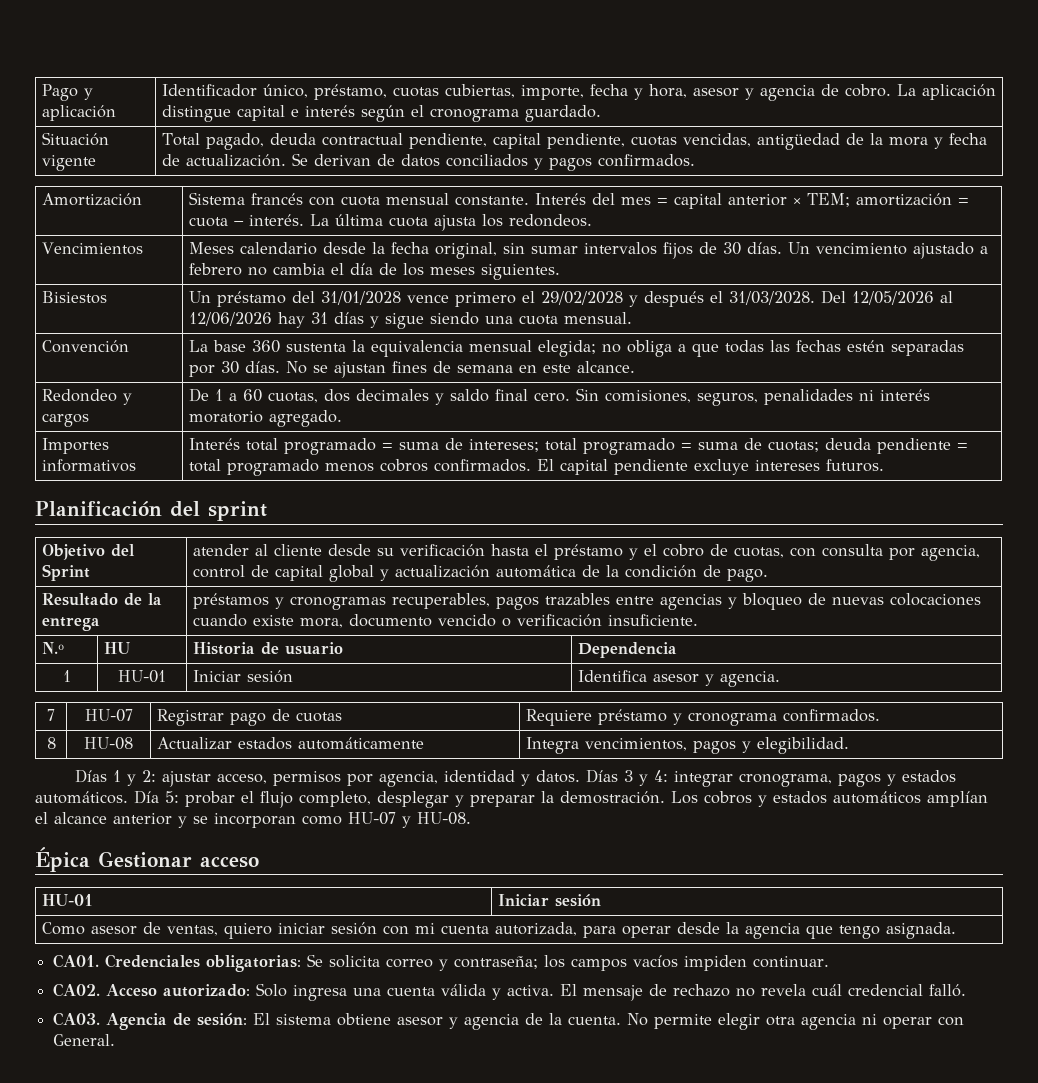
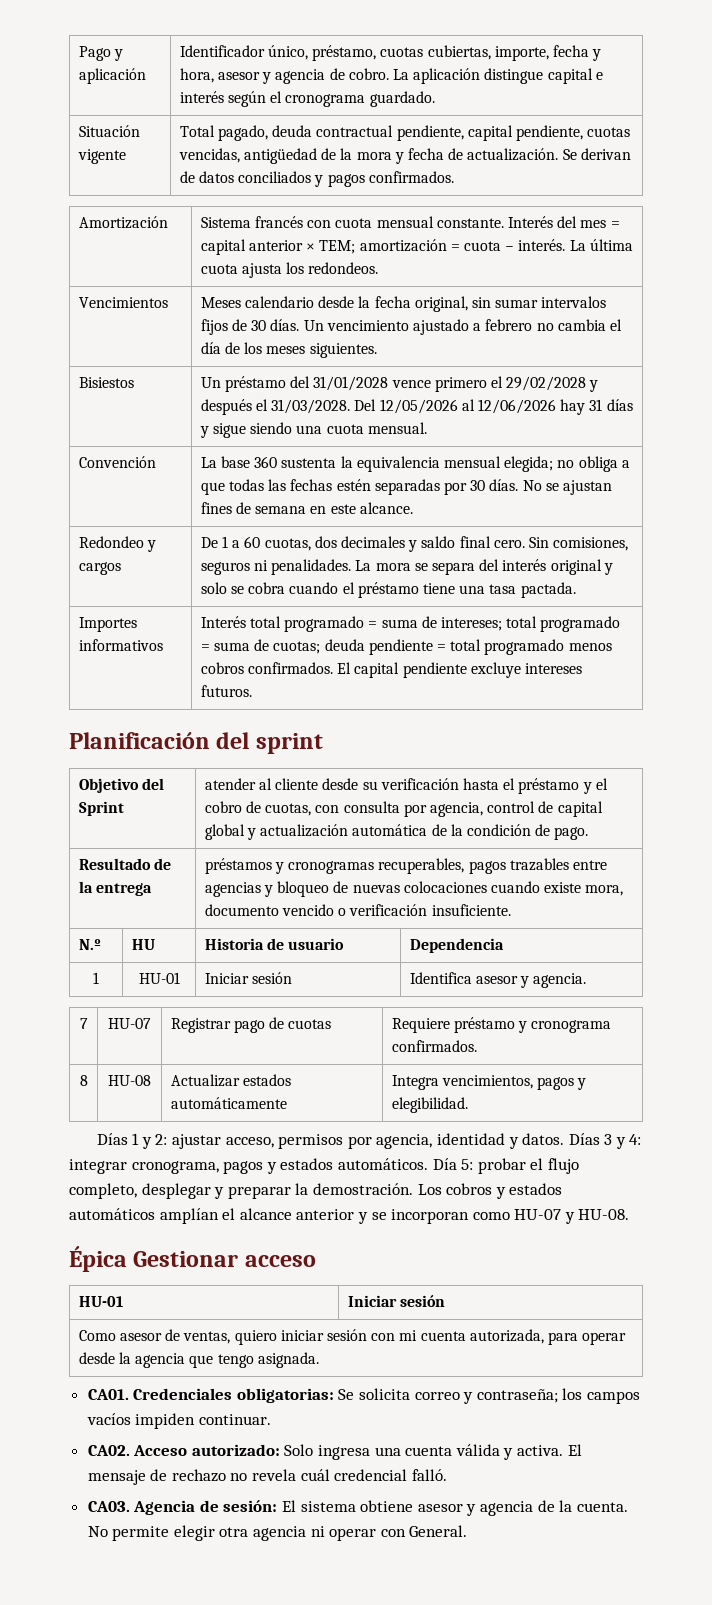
- Redondeo y cargos | De 1 a 60 cuotas, dos decimales y saldo final cero. Sin comisiones, seguros, penalidades ni interés moratorio agregado.
+ Redondeo y cargos | De 1 a 60 cuotas, dos decimales y saldo final cero. Sin comisiones, seguros ni penalidades. La mora se separa del interés original y solo se cobra cuando el préstamo tiene una tasa pactada.

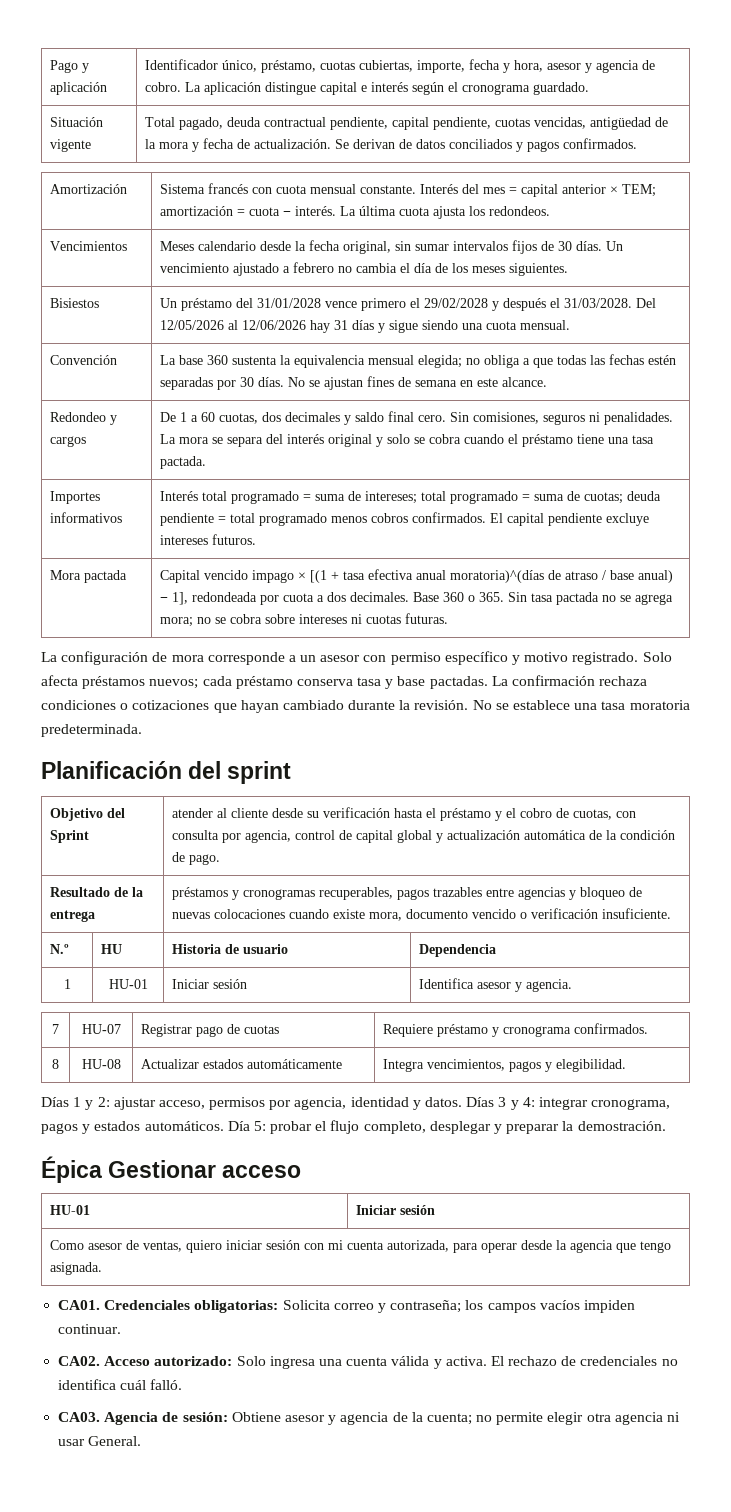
+ Mora pactada | Capital vencido impago × [(1 + tasa efectiva anual moratoria)^(días de atraso / base anual) − 1], redondeada por cuota a dos decimales. Base 360 o 365. Sin tasa pactada no se agrega mora; no se cobra sobre intereses ni cuotas futuras.
+ La configuración de mora corresponde a un asesor con permiso específico y motivo registrado. Solo afecta préstamos nuevos; cada préstamo conserva tasa y base pactadas. La confirmación rechaza condiciones o cotizaciones que hayan cambiado durante la revisión. No se establece una tasa moratoria predeterminada.
- Los cobros y estados automáticos amplían el alcance anterior y se incorporan como HU-07 y HU-08.
- Credenciales obligatorias: Se solicita correo y contraseña; los campos vacíos impiden continuar.
+ Credenciales obligatorias: Solicita correo y contraseña; los campos vacíos impiden continuar.
- El mensaje de rechazo no revela cuál credencial falló.
+ El rechazo de credenciales no identifica cuál falló.
- Agencia de sesión: El sistema obtiene asesor y agencia de la cuenta. No permite elegir otra agencia ni operar con General.
+ Agencia de sesión: Obtiene asesor y agencia de la cuenta; no permite elegir otra agencia ni usar General.

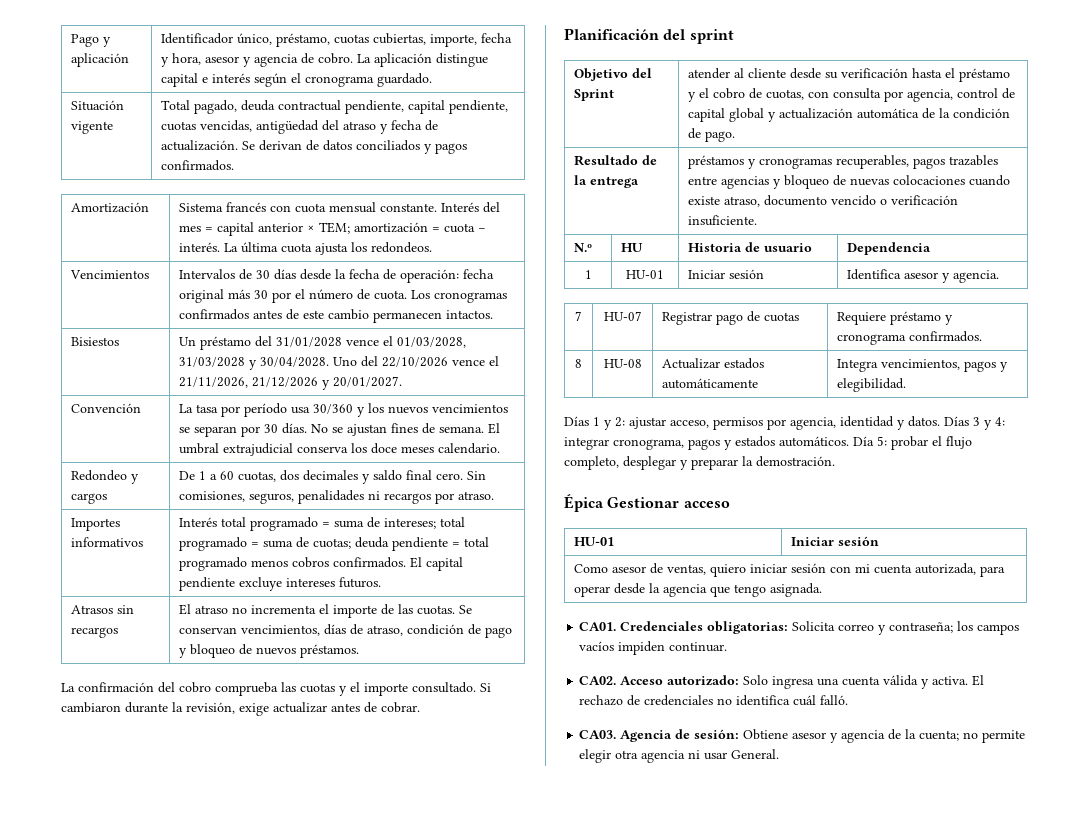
- Situación vigente | Total pagado, deuda contractual pendiente, capital pendiente, cuotas vencidas, antigüedad de la mora y fecha de actualización. Se derivan de datos conciliados y pagos confirmados.
+ Situación vigente | Total pagado, deuda contractual pendiente, capital pendiente, cuotas vencidas, antigüedad del atraso y fecha de actualización. Se derivan de datos conciliados y pagos confirmados.
- Vencimientos | Meses calendario desde la fecha original, sin sumar intervalos fijos de 30 días. Un vencimiento ajustado a febrero no cambia el día de los meses siguientes.
+ Vencimientos | Intervalos de 30 días desde la fecha de operación: fecha original más 30 por el número de cuota. Los cronogramas confirmados antes de este cambio permanecen intactos.
- Bisiestos | Un préstamo del 31/01/2028 vence primero el 29/02/2028 y después el 31/03/2028. Del 12/05/2026 al 12/06/2026 hay 31 días y sigue siendo una cuota mensual.
- Convención | La base 360 sustenta la equivalencia mensual elegida; no obliga a que todas las fechas estén separadas por 30 días. No se ajustan fines de semana en este alcance.
+ Bisiestos | Un préstamo del 31/01/2028 vence el 01/03/2028, 31/03/2028 y 30/04/2028. Uno del 22/10/2026 vence el 21/11/2026, 21/12/2026 y 20/01/2027.
+ Convención | La tasa por período usa 30/360 y los nuevos vencimientos se separan por 30 días. No se ajustan fines de semana. El umbral extrajudicial conserva los doce meses calendario.
- Redondeo y cargos | De 1 a 60 cuotas, dos decimales y saldo final cero. Sin comisiones, seguros ni penalidades. La mora se separa del interés original y solo se cobra cuando el préstamo tiene una tasa pactada.
+ Redondeo y cargos | De 1 a 60 cuotas, dos decimales y saldo final cero. Sin comisiones, seguros, penalidades ni recargos por atraso.
- Mora pactada | Capital vencido impago × [(1 + tasa efectiva anual moratoria)^(días de atraso / base anual) − 1], redondeada por cuota a dos decimales. Base 360 o 365. Sin tasa pactada no se agrega mora; no se cobra sobre intereses ni cuotas futuras.
- La configuración de mora corresponde a un asesor con permiso específico y motivo registrado. Solo afecta préstamos nuevos; cada préstamo conserva tasa y base pactadas. La confirmación rechaza condiciones o cotizaciones que hayan cambiado durante la revisión. No se establece una tasa moratoria predeterminada.
+ Atrasos sin recargos | El atraso no incrementa el importe de las cuotas. Se conservan vencimientos, días de atraso, condición de pago y bloqueo de nuevos préstamos.
+ La confirmación del cobro comprueba las cuotas y el importe consultado. Si cambiaron durante la revisión, exige actualizar antes de cobrar.
- Resultado de la entrega | préstamos y cronogramas recuperables, pagos trazables entre agencias y bloqueo de nuevas colocaciones cuando existe mora, documento vencido o verificación insuficiente.
+ Resultado de la entrega | préstamos y cronogramas recuperables, pagos trazables entre agencias y bloqueo de nuevas colocaciones cuando existe atraso, documento vencido o verificación insuficiente.

